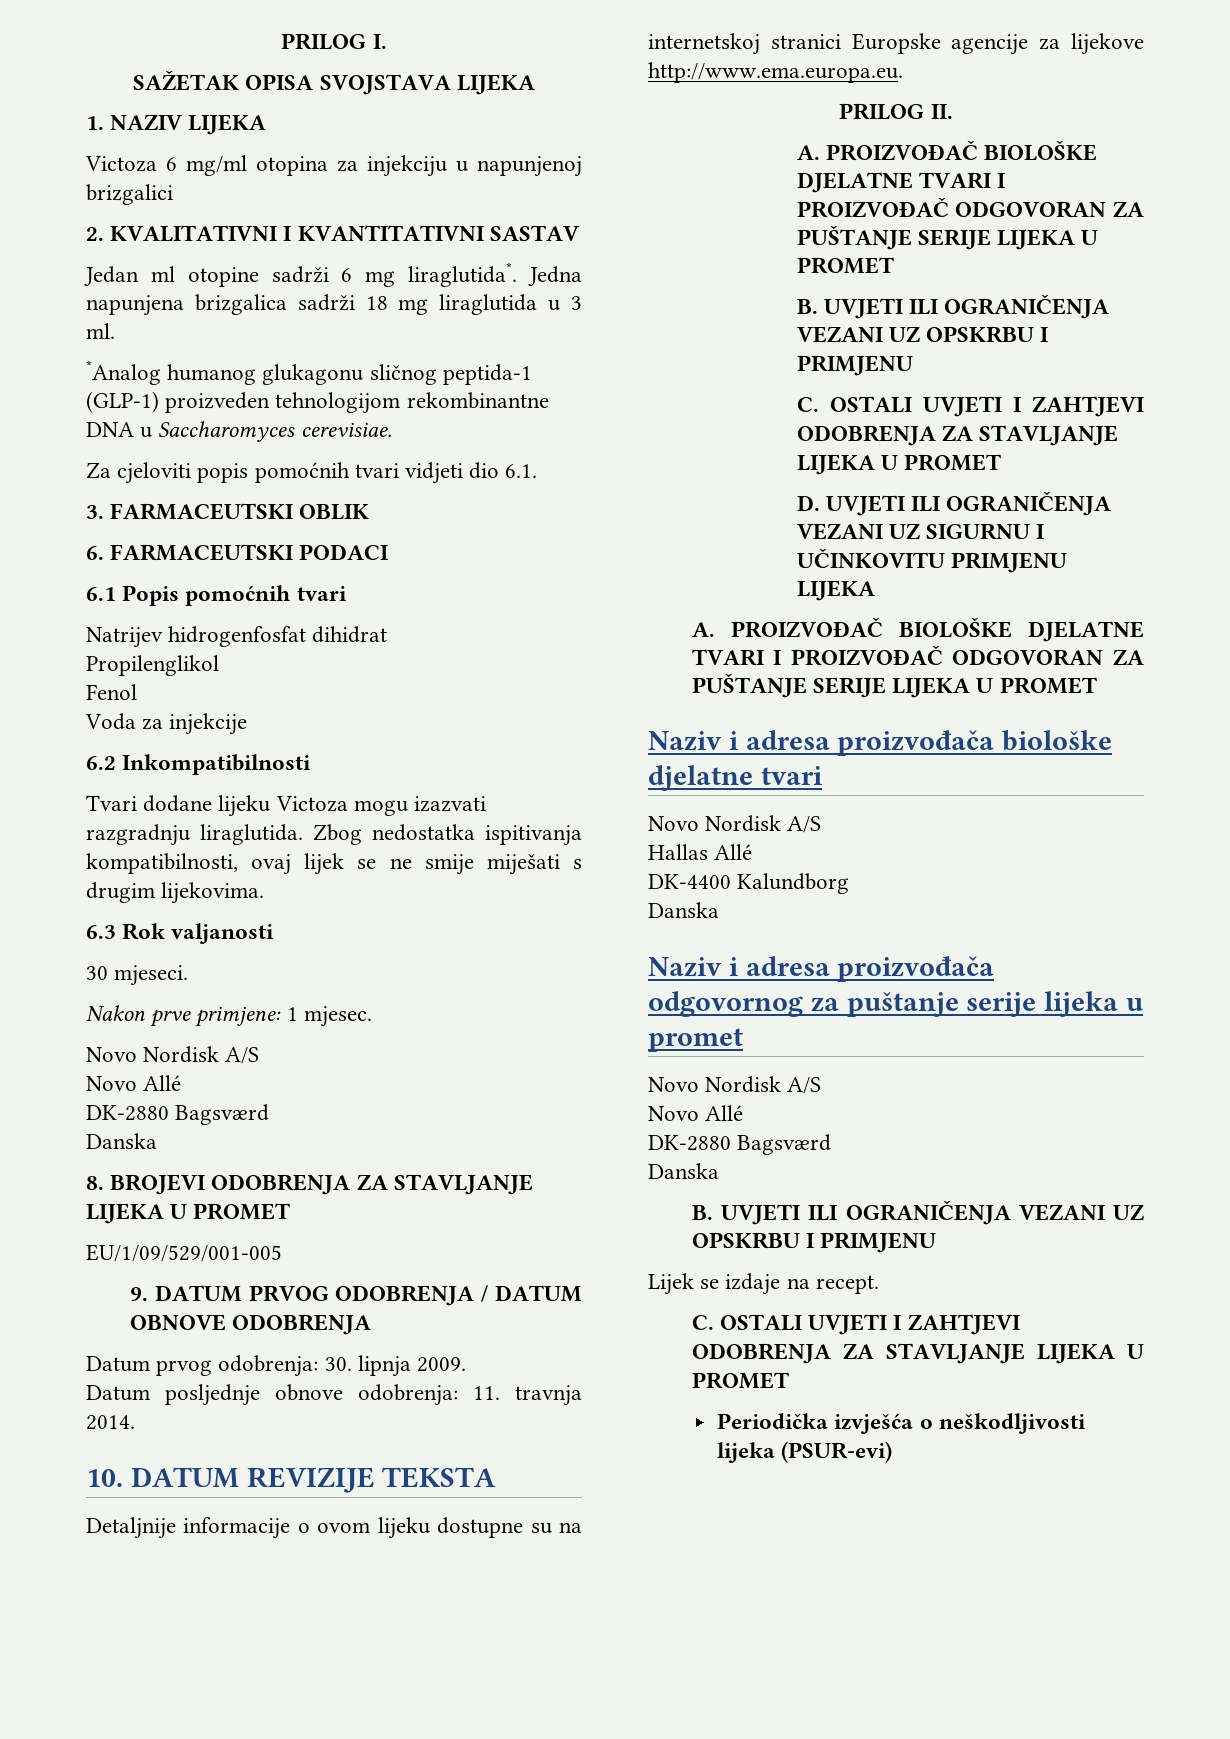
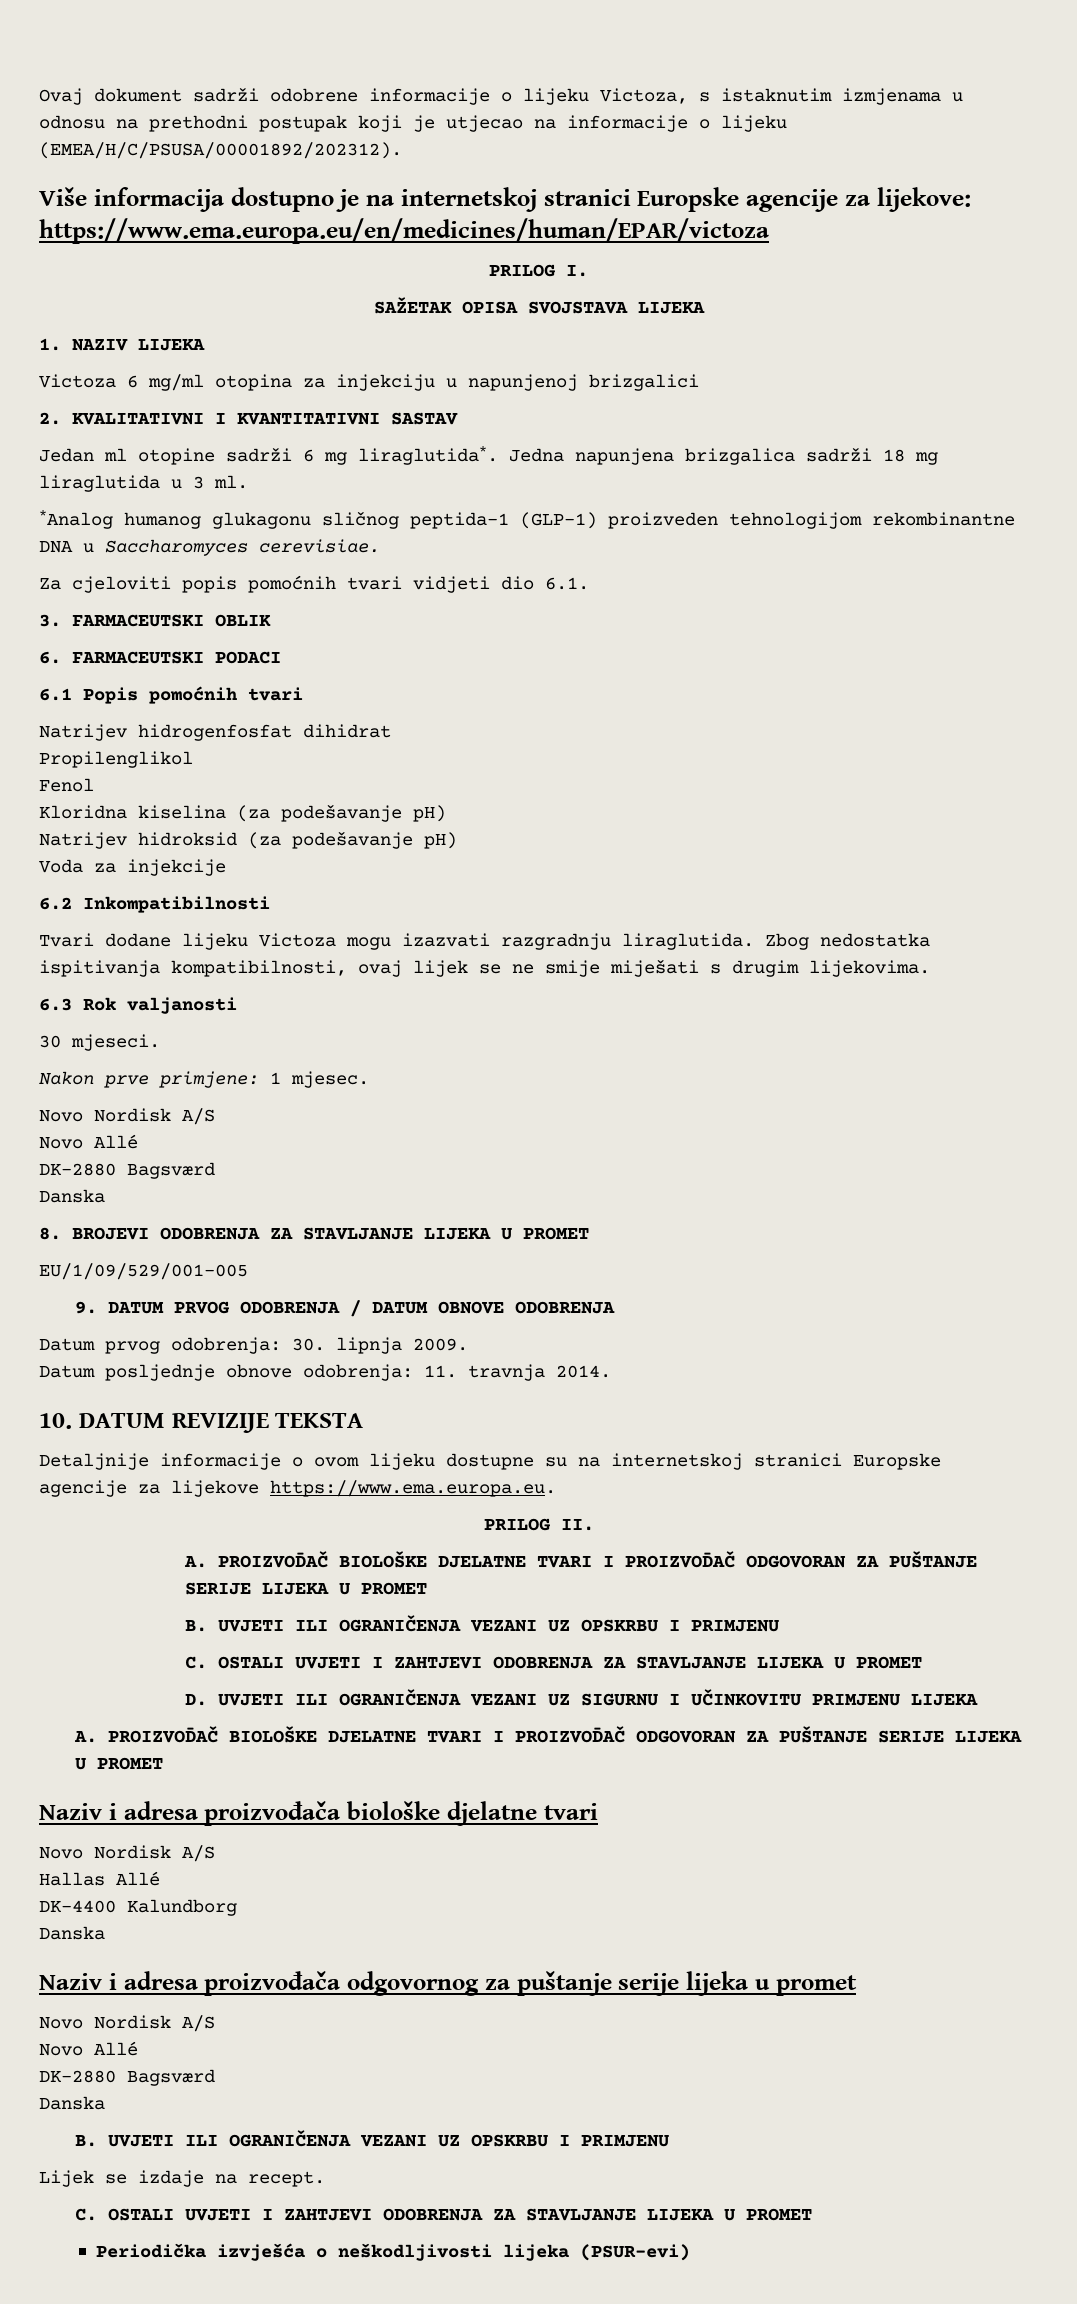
+ Ovaj dokument sadrži odobrene informacije o lijeku Victoza, s istaknutim izmjenama u odnosu na prethodni postupak koji je utjecao na informacije o lijeku (EMEA/H/C/PSUSA/00001892/202312).
+ Više informacija dostupno je na internetskoj stranici Europske agencije za lijekove: https://www.ema.europa.eu/en/medicines/human/EPAR/victoza
+ Kloridna kiselina (za podešavanje pH)
+ Natrijev hidroksid (za podešavanje pH)
- Detaljnije informacije o ovom lijeku dostupne su na internetskoj stranici Europske agencije za lijekove http://www.ema.europa.eu.
+ Detaljnije informacije o ovom lijeku dostupne su na internetskoj stranici Europske agencije za lijekove https://www.ema.europa.eu.

